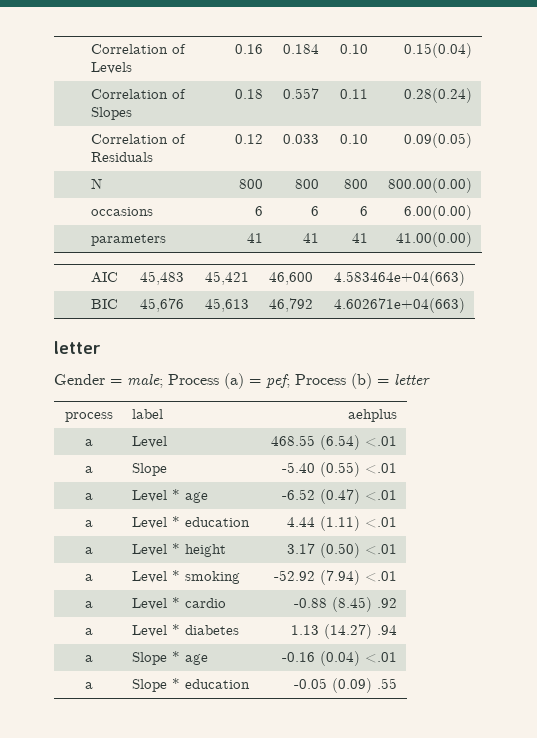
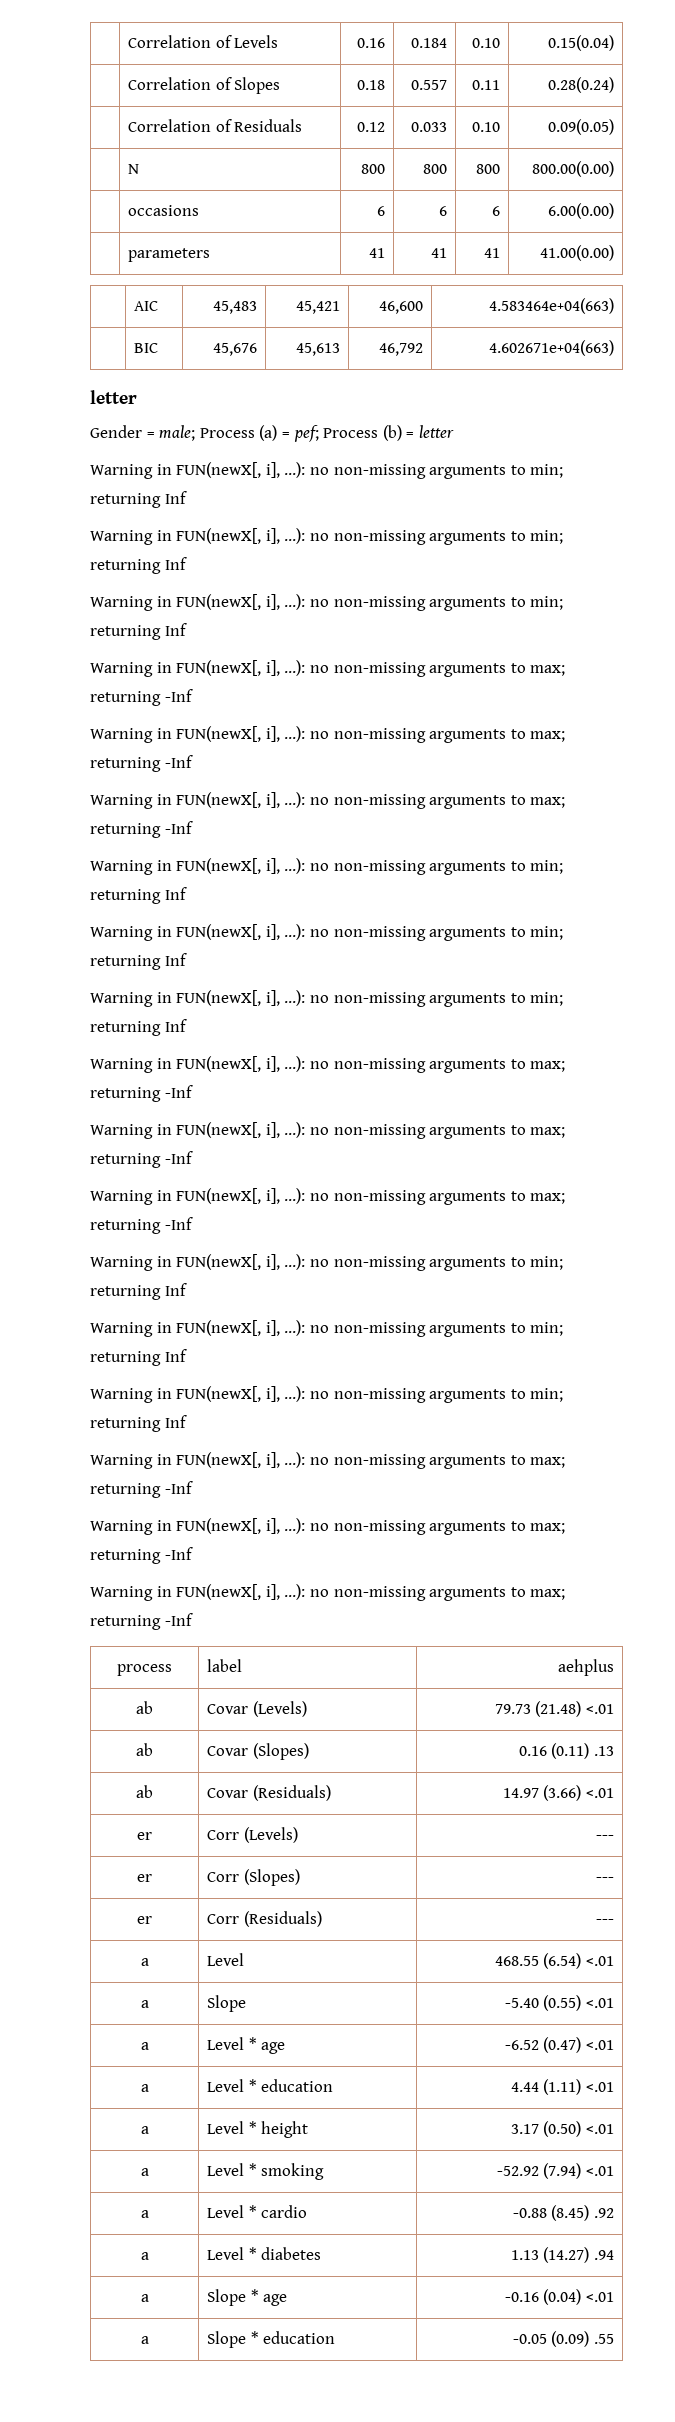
  Gender = male; Process (a) = pef; Process (b) = letter
+ Warning in FUN(newX[, i], ...): no non-missing arguments to min; returning Inf
+ Warning in FUN(newX[, i], ...): no non-missing arguments to min; returning Inf
+ Warning in FUN(newX[, i], ...): no non-missing arguments to min; returning Inf
+ Warning in FUN(newX[, i], ...): no non-missing arguments to max; returning -Inf
+ Warning in FUN(newX[, i], ...): no non-missing arguments to max; returning -Inf
+ Warning in FUN(newX[, i], ...): no non-missing arguments to max; returning -Inf
+ Warning in FUN(newX[, i], ...): no non-missing arguments to min; returning Inf
+ Warning in FUN(newX[, i], ...): no non-missing arguments to min; returning Inf
+ Warning in FUN(newX[, i], ...): no non-missing arguments to min; returning Inf
+ Warning in FUN(newX[, i], ...): no non-missing arguments to max; returning -Inf
+ Warning in FUN(newX[, i], ...): no non-missing arguments to max; returning -Inf
+ Warning in FUN(newX[, i], ...): no non-missing arguments to max; returning -Inf
+ Warning in FUN(newX[, i], ...): no non-missing arguments to min; returning Inf
+ Warning in FUN(newX[, i], ...): no non-missing arguments to min; returning Inf
+ Warning in FUN(newX[, i], ...): no non-missing arguments to min; returning Inf
+ Warning in FUN(newX[, i], ...): no non-missing arguments to max; returning -Inf
+ Warning in FUN(newX[, i], ...): no non-missing arguments to max; returning -Inf
+ Warning in FUN(newX[, i], ...): no non-missing arguments to max; returning -Inf
  process | label | aehplus
+ ab | Covar (Levels) | 79.73 (21.48) <.01
+ ab | Covar (Slopes) | 0.16 (0.11) .13
+ ab | Covar (Residuals) | 14.97 (3.66) <.01
+ er | Corr (Levels) | ---
+ er | Corr (Slopes) | ---
+ er | Corr (Residuals) | ---

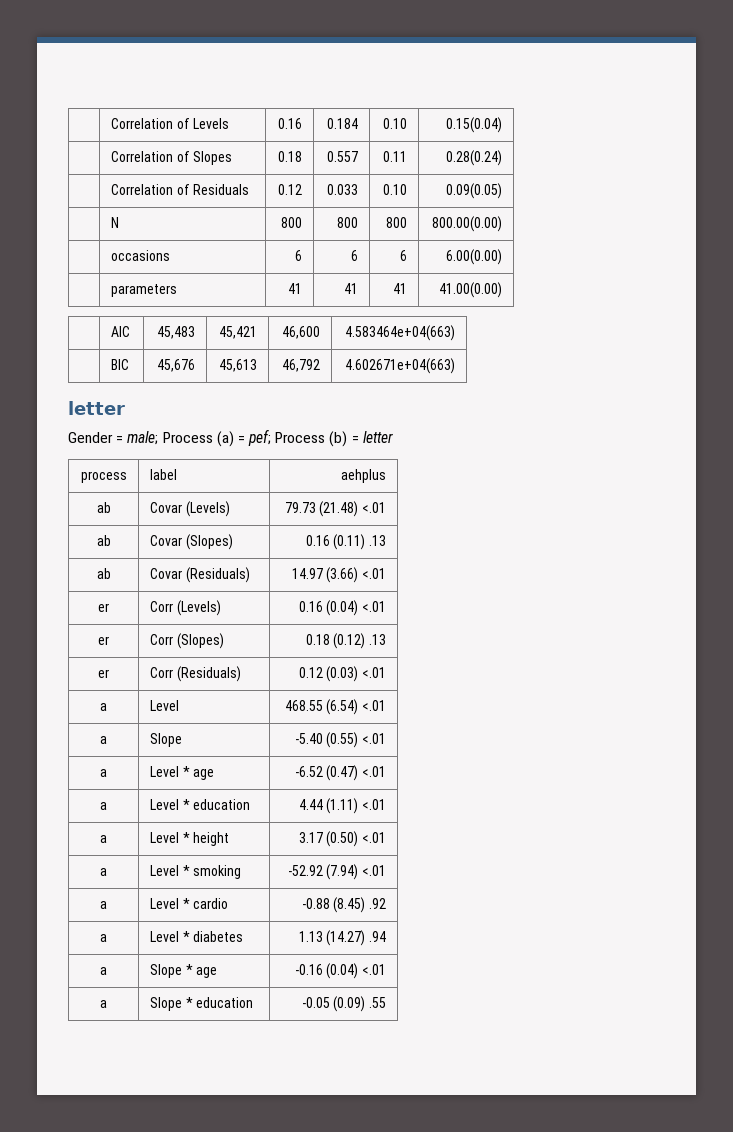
  Gender = male; Process (a) = pef; Process (b) = letter
- Warning in FUN(newX[, i], ...): no non-missing arguments to min; returning Inf
- Warning in FUN(newX[, i], ...): no non-missing arguments to min; returning Inf
- Warning in FUN(newX[, i], ...): no non-missing arguments to min; returning Inf
- Warning in FUN(newX[, i], ...): no non-missing arguments to max; returning -Inf
- Warning in FUN(newX[, i], ...): no non-missing arguments to max; returning -Inf
- Warning in FUN(newX[, i], ...): no non-missing arguments to max; returning -Inf
- Warning in FUN(newX[, i], ...): no non-missing arguments to min; returning Inf
- Warning in FUN(newX[, i], ...): no non-missing arguments to min; returning Inf
- Warning in FUN(newX[, i], ...): no non-missing arguments to min; returning Inf
- Warning in FUN(newX[, i], ...): no non-missing arguments to max; returning -Inf
- Warning in FUN(newX[, i], ...): no non-missing arguments to max; returning -Inf
- Warning in FUN(newX[, i], ...): no non-missing arguments to max; returning -Inf
- Warning in FUN(newX[, i], ...): no non-missing arguments to min; returning Inf
- Warning in FUN(newX[, i], ...): no non-missing arguments to min; returning Inf
- Warning in FUN(newX[, i], ...): no non-missing arguments to min; returning Inf
- Warning in FUN(newX[, i], ...): no non-missing arguments to max; returning -Inf
- Warning in FUN(newX[, i], ...): no non-missing arguments to max; returning -Inf
- Warning in FUN(newX[, i], ...): no non-missing arguments to max; returning -Inf
- er | Corr (Levels) | ---
+ er | Corr (Levels) | 0.16 (0.04) <.01
- er | Corr (Slopes) | ---
+ er | Corr (Slopes) | 0.18 (0.12) .13
- er | Corr (Residuals) | ---
+ er | Corr (Residuals) | 0.12 (0.03) <.01

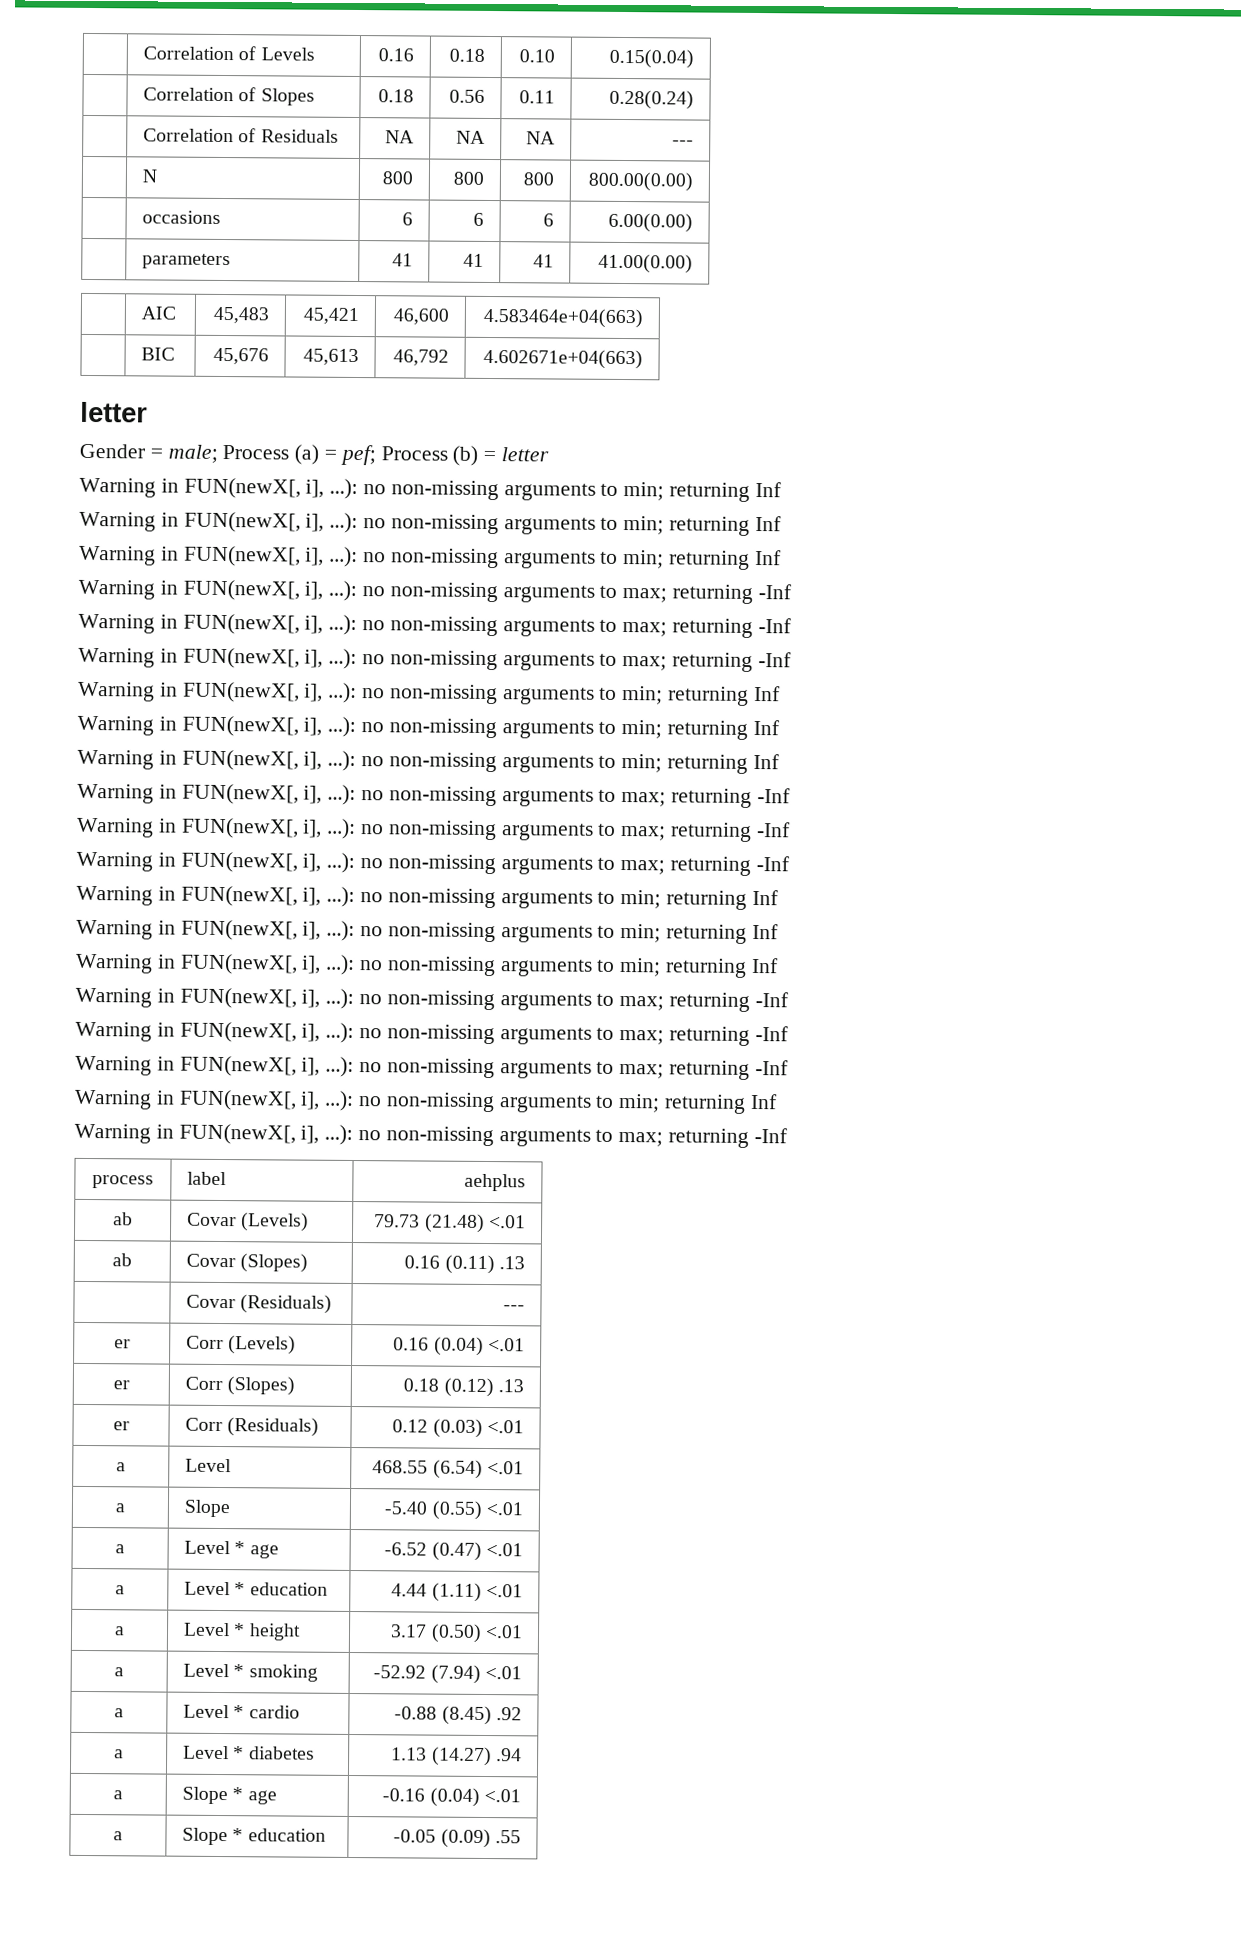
- | Correlation of Levels | 0.16 | 0.184 | 0.10 | 0.15(0.04)
+ | Correlation of Levels | 0.16 | 0.18 | 0.10 | 0.15(0.04)
- | Correlation of Slopes | 0.18 | 0.557 | 0.11 | 0.28(0.24)
+ | Correlation of Slopes | 0.18 | 0.56 | 0.11 | 0.28(0.24)
- | Correlation of Residuals | 0.12 | 0.033 | 0.10 | 0.09(0.05)
+ | Correlation of Residuals | NA | NA | NA | ---
  Gender = male; Process (a) = pef; Process (b) = letter
+ Warning in FUN(newX[, i], ...): no non-missing arguments to min; returning Inf
+ Warning in FUN(newX[, i], ...): no non-missing arguments to min; returning Inf
+ Warning in FUN(newX[, i], ...): no non-missing arguments to min; returning Inf
+ Warning in FUN(newX[, i], ...): no non-missing arguments to max; returning -Inf
+ Warning in FUN(newX[, i], ...): no non-missing arguments to max; returning -Inf
+ Warning in FUN(newX[, i], ...): no non-missing arguments to max; returning -Inf
+ Warning in FUN(newX[, i], ...): no non-missing arguments to min; returning Inf
+ Warning in FUN(newX[, i], ...): no non-missing arguments to min; returning Inf
+ Warning in FUN(newX[, i], ...): no non-missing arguments to min; returning Inf
+ Warning in FUN(newX[, i], ...): no non-missing arguments to max; returning -Inf
+ Warning in FUN(newX[, i], ...): no non-missing arguments to max; returning -Inf
+ Warning in FUN(newX[, i], ...): no non-missing arguments to max; returning -Inf
+ Warning in FUN(newX[, i], ...): no non-missing arguments to min; returning Inf
+ Warning in FUN(newX[, i], ...): no non-missing arguments to min; returning Inf
+ Warning in FUN(newX[, i], ...): no non-missing arguments to min; returning Inf
+ Warning in FUN(newX[, i], ...): no non-missing arguments to max; returning -Inf
+ Warning in FUN(newX[, i], ...): no non-missing arguments to max; returning -Inf
+ Warning in FUN(newX[, i], ...): no non-missing arguments to max; returning -Inf
+ Warning in FUN(newX[, i], ...): no non-missing arguments to min; returning Inf
+ Warning in FUN(newX[, i], ...): no non-missing arguments to max; returning -Inf
- ab | Covar (Residuals) | 14.97 (3.66) <.01
+ | Covar (Residuals) | ---

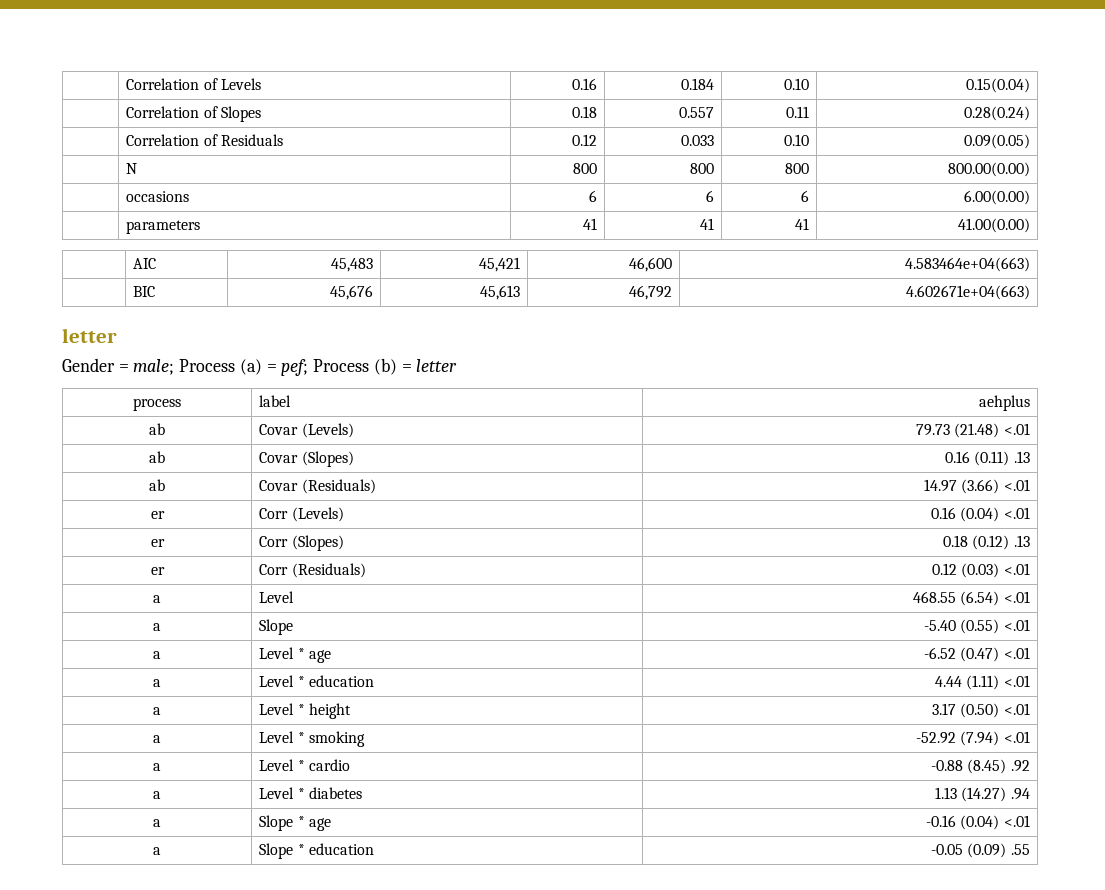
- | Correlation of Levels | 0.16 | 0.18 | 0.10 | 0.15(0.04)
+ | Correlation of Levels | 0.16 | 0.184 | 0.10 | 0.15(0.04)
- | Correlation of Slopes | 0.18 | 0.56 | 0.11 | 0.28(0.24)
+ | Correlation of Slopes | 0.18 | 0.557 | 0.11 | 0.28(0.24)
- | Correlation of Residuals | NA | NA | NA | ---
+ | Correlation of Residuals | 0.12 | 0.033 | 0.10 | 0.09(0.05)
  Gender = male; Process (a) = pef; Process (b) = letter
- Warning in FUN(newX[, i], ...): no non-missing arguments to min; returning Inf
- Warning in FUN(newX[, i], ...): no non-missing arguments to min; returning Inf
- Warning in FUN(newX[, i], ...): no non-missing arguments to min; returning Inf
- Warning in FUN(newX[, i], ...): no non-missing arguments to max; returning -Inf
- Warning in FUN(newX[, i], ...): no non-missing arguments to max; returning -Inf
- Warning in FUN(newX[, i], ...): no non-missing arguments to max; returning -Inf
- Warning in FUN(newX[, i], ...): no non-missing arguments to min; returning Inf
- Warning in FUN(newX[, i], ...): no non-missing arguments to min; returning Inf
- Warning in FUN(newX[, i], ...): no non-missing arguments to min; returning Inf
- Warning in FUN(newX[, i], ...): no non-missing arguments to max; returning -Inf
- Warning in FUN(newX[, i], ...): no non-missing arguments to max; returning -Inf
- Warning in FUN(newX[, i], ...): no non-missing arguments to max; returning -Inf
- Warning in FUN(newX[, i], ...): no non-missing arguments to min; returning Inf
- Warning in FUN(newX[, i], ...): no non-missing arguments to min; returning Inf
- Warning in FUN(newX[, i], ...): no non-missing arguments to min; returning Inf
- Warning in FUN(newX[, i], ...): no non-missing arguments to max; returning -Inf
- Warning in FUN(newX[, i], ...): no non-missing arguments to max; returning -Inf
- Warning in FUN(newX[, i], ...): no non-missing arguments to max; returning -Inf
- Warning in FUN(newX[, i], ...): no non-missing arguments to min; returning Inf
- Warning in FUN(newX[, i], ...): no non-missing arguments to max; returning -Inf
- | Covar (Residuals) | ---
+ ab | Covar (Residuals) | 14.97 (3.66) <.01

